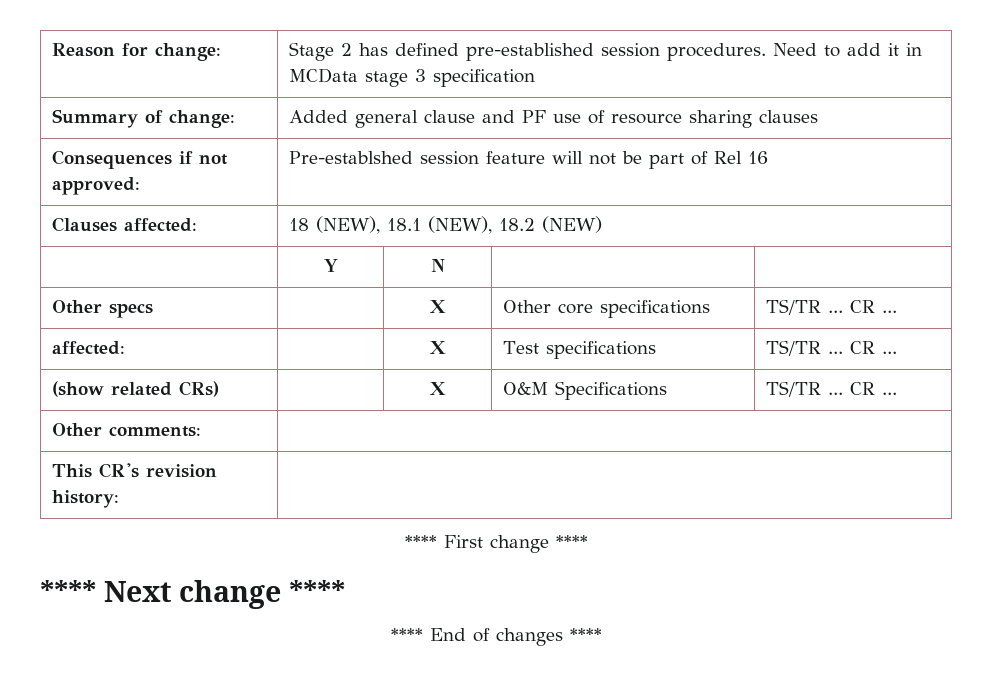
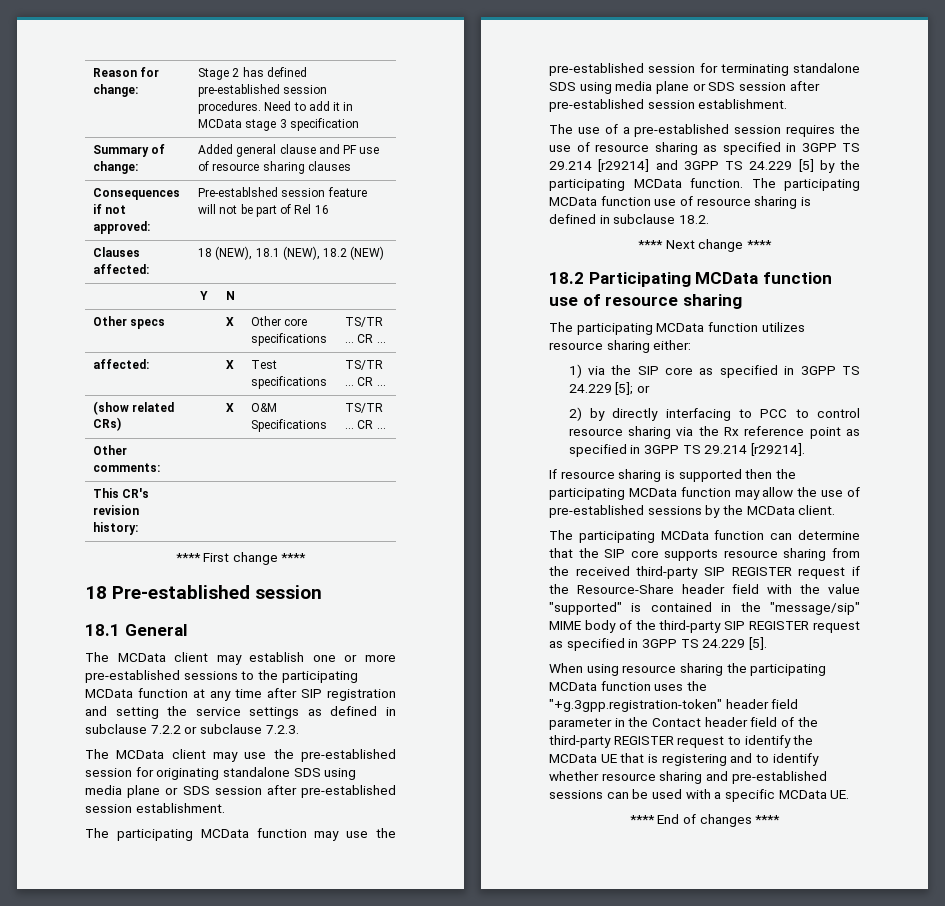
+ 18 Pre-established session
+ 18.1 General
+ The MCData client may establish one or more pre-established sessions to the participating MCData function at any time after SIP registration and setting the service settings as defined in subclause 7.2.2 or subclause 7.2.3.
+ The MCData client may use the pre-established session for originating standalone SDS using media plane or SDS session after pre-established session establishment.
+ The participating MCData function may use the pre-established session for terminating standalone SDS using media plane or SDS session after pre-established session establishment.
+ The use of a pre-established session requires the use of resource sharing as specified in 3GPP TS 29.214 [r29214] and 3GPP TS 24.229 [5] by the participating MCData function. The participating MCData function use of resource sharing is defined in subclause 18.2.
  **** Next change ****
+ 18.2 Participating MCData function use of resource sharing
+ The participating MCData function utilizes resource sharing either:
+ 1) via the SIP core as specified in 3GPP TS 24.229 [5]; or
+ 2) by directly interfacing to PCC to control resource sharing via the Rx reference point as specified in 3GPP TS 29.214 [r29214].
+ If resource sharing is supported then the participating MCData function may allow the use of pre-established sessions by the MCData client.
+ The participating MCData function can determine that the SIP core supports resource sharing from the received third-party SIP REGISTER request if the Resource-Share header field with the value "supported" is contained in the "message/sip" MIME body of the third-party SIP REGISTER request as specified in 3GPP TS 24.229 [5].
+ When using resource sharing the participating MCData function uses the "+g.3gpp.registration-token" header field parameter in the Contact header field of the third-party REGISTER request to identify the MCData UE that is registering and to identify whether resource sharing and pre-established sessions can be used with a specific MCData UE.

